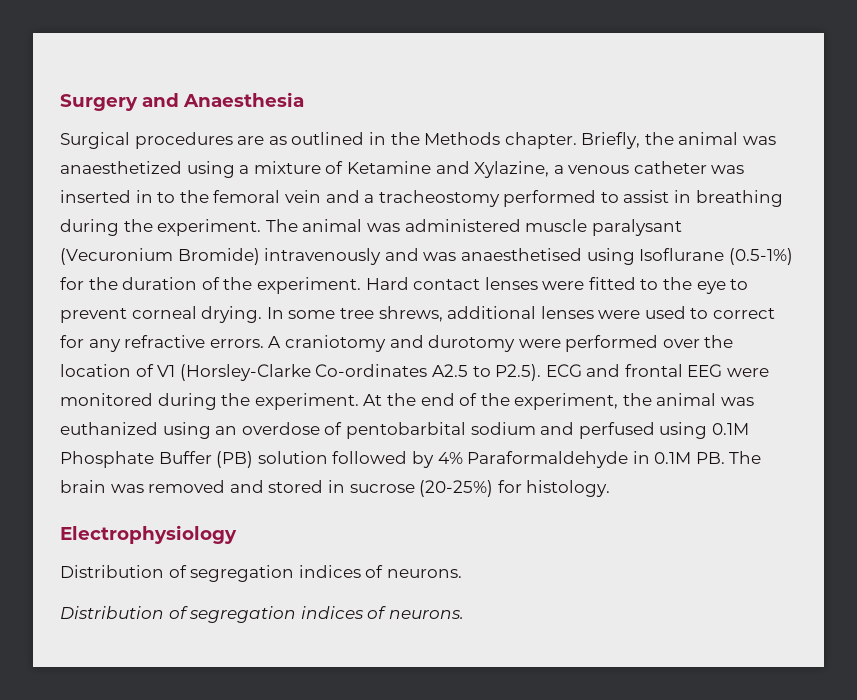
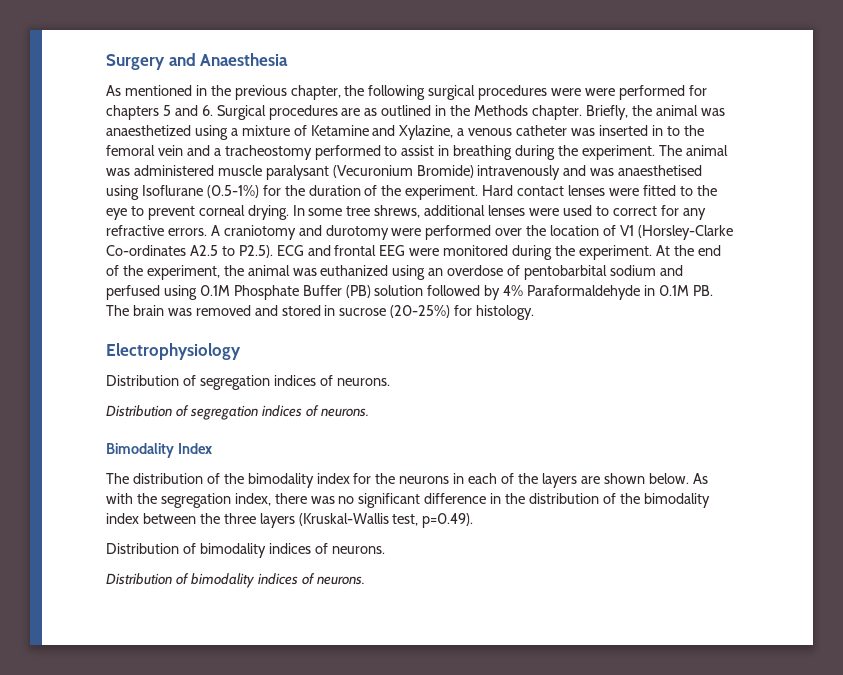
- Surgical procedures are as outlined in the Methods chapter.
+ As mentioned in the previous chapter, the following surgical procedures were were performed for chapters 5 and 6. Surgical procedures are as outlined in the Methods chapter.
+ Bimodality Index
+ The distribution of the bimodality index for the neurons in each of the layers are shown below. As with the segregation index, there was no significant difference in the distribution of the bimodality index between the three layers (Kruskal-Wallis test, p=0.49).
+ Distribution of bimodality indices of neurons.
+ Distribution of bimodality indices of neurons.

